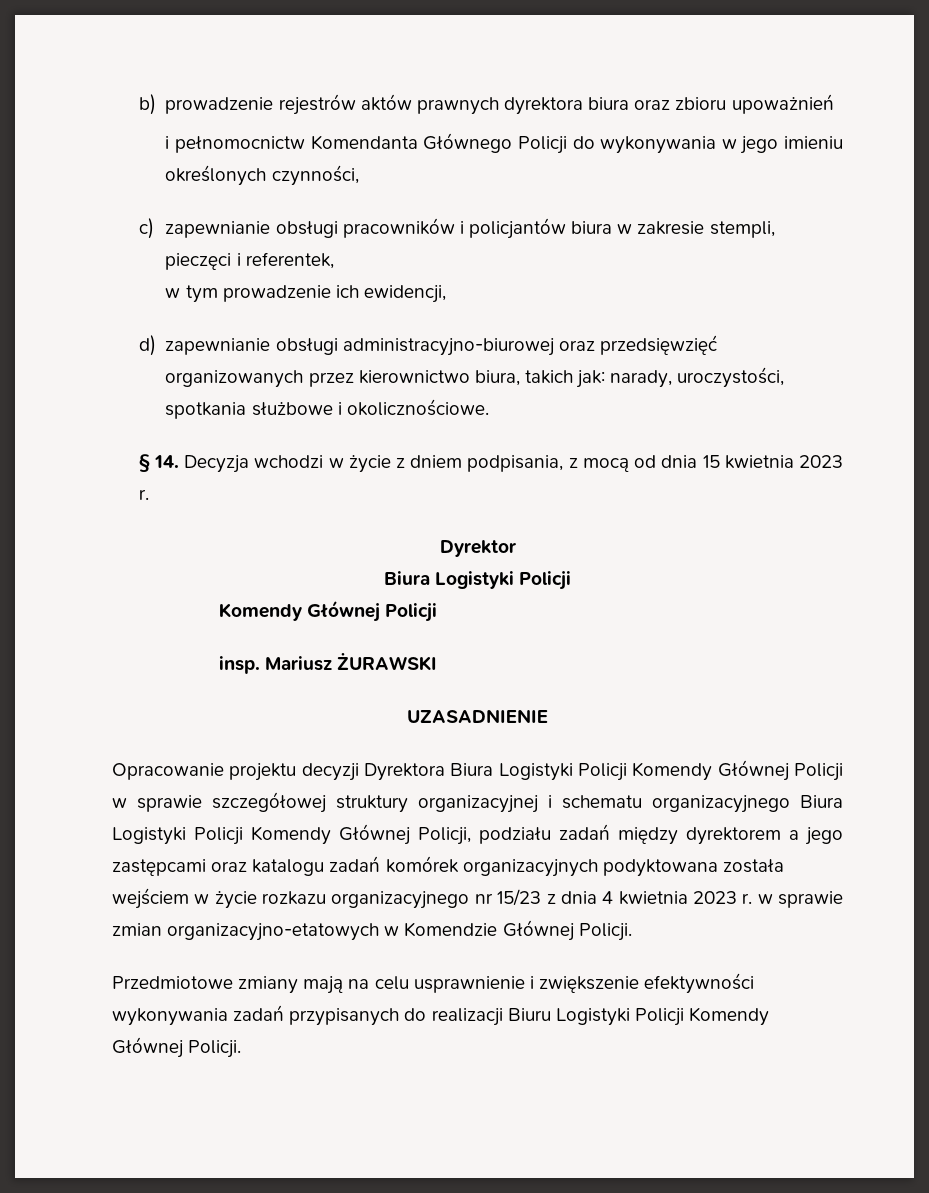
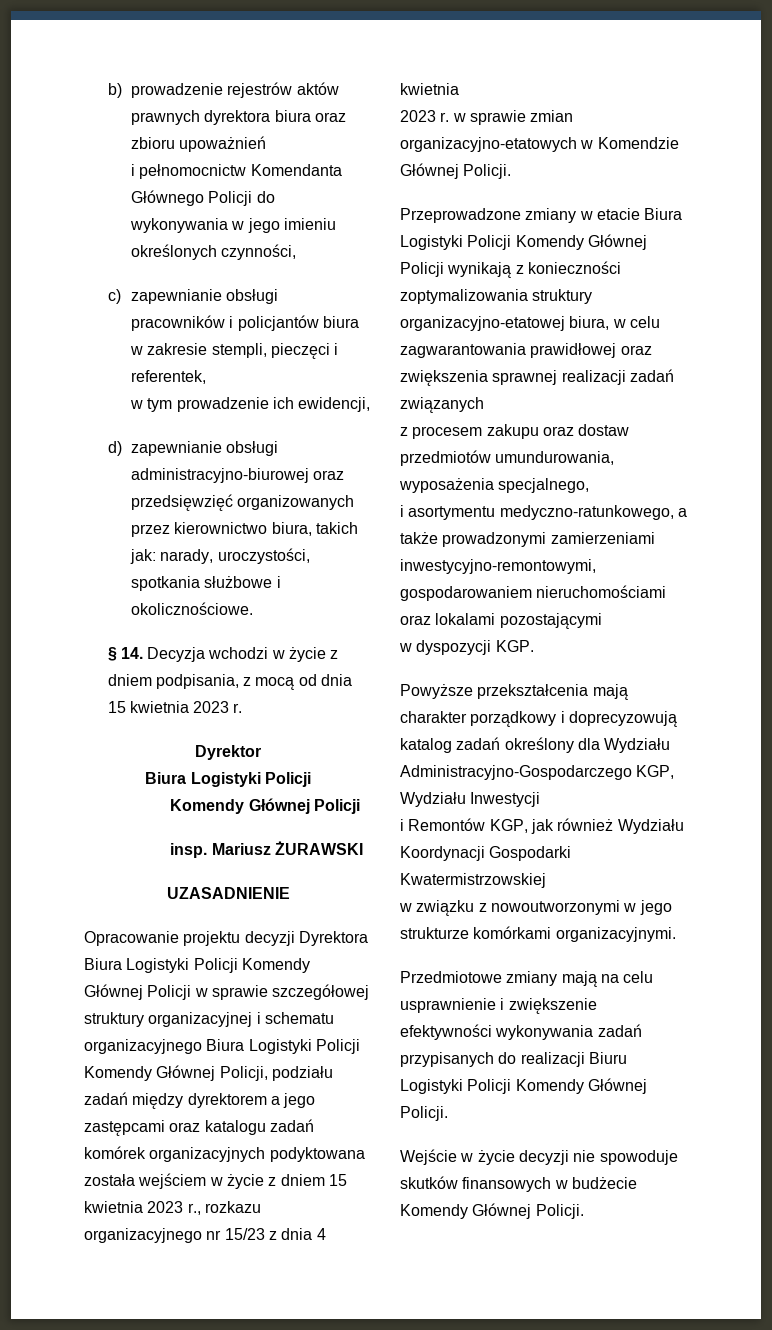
- Opracowanie projektu decyzji Dyrektora Biura Logistyki Policji Komendy Głównej Policji w sprawie szczegółowej struktury organizacyjnej i schematu organizacyjnego Biura Logistyki Policji Komendy Głównej Policji, podziału zadań między dyrektorem a jego zastępcami oraz katalogu zadań komórek organizacyjnych podyktowana została wejściem w życie rozkazu organizacyjnego nr 15/23 z dnia 4 kwietnia 2023 r. w sprawie zmian organizacyjno-etatowych w Komendzie Głównej Policji.
+ Opracowanie projektu decyzji Dyrektora Biura Logistyki Policji Komendy Głównej Policji w sprawie szczegółowej struktury organizacyjnej i schematu organizacyjnego Biura Logistyki Policji Komendy Głównej Policji, podziału zadań między dyrektorem a jego zastępcami oraz katalogu zadań komórek organizacyjnych podyktowana została wejściem w życie z dniem 15 kwietnia 2023 r., rozkazu organizacyjnego nr 15/23 z dnia 4 kwietnia
+ 2023 r. w sprawie zmian organizacyjno-etatowych w Komendzie Głównej Policji.
+ Przeprowadzone zmiany w etacie Biura Logistyki Policji Komendy Głównej Policji wynikają z konieczności zoptymalizowania struktury organizacyjno-etatowej biura, w celu zagwarantowania prawidłowej oraz zwiększenia sprawnej realizacji zadań związanych
+ z procesem zakupu oraz dostaw przedmiotów umundurowania, wyposażenia specjalnego,
+ i asortymentu medyczno-ratunkowego, a także prowadzonymi zamierzeniami inwestycyjno-remontowymi, gospodarowaniem nieruchomościami oraz lokalami pozostającymi
+ w dyspozycji KGP.
+ Powyższe przekształcenia mają charakter porządkowy i doprecyzowują katalog zadań określony dla Wydziału Administracyjno-Gospodarczego KGP, Wydziału Inwestycji
+ i Remontów KGP, jak również Wydziału Koordynacji Gospodarki Kwatermistrzowskiej
+ w związku z nowoutworzonymi w jego strukturze komórkami organizacyjnymi.
+ Wejście w życie decyzji nie spowoduje skutków finansowych w budżecie Komendy Głównej Policji.

